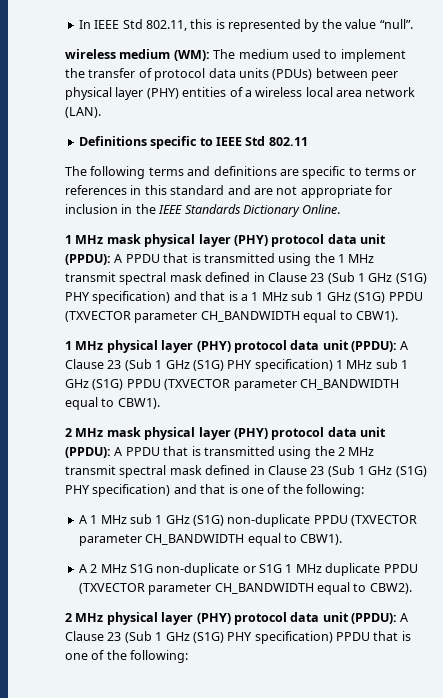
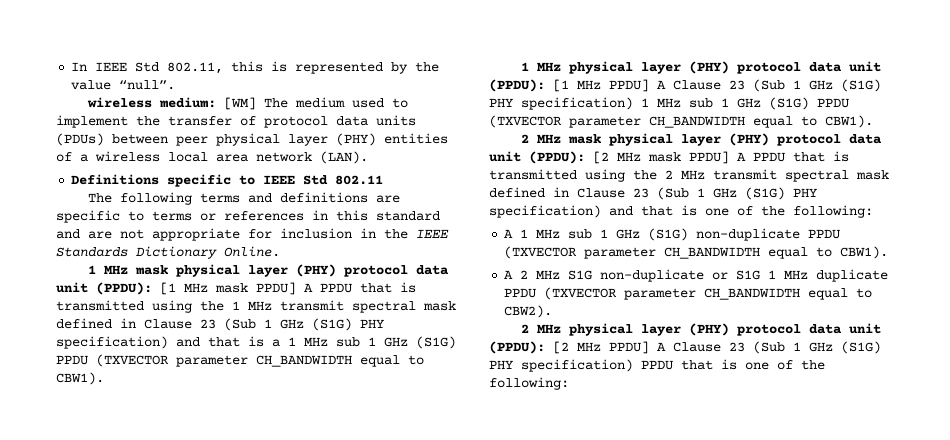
- wireless medium (WM): The medium used to implement the transfer of protocol data units (PDUs) between peer physical layer (PHY) entities of a wireless local area network (LAN).
+ wireless medium: [WM] The medium used to implement the transfer of protocol data units (PDUs) between peer physical layer (PHY) entities of a wireless local area network (LAN).
- 1 MHz mask physical layer (PHY) protocol data unit (PPDU): A PPDU that is transmitted using the 1 MHz transmit spectral mask defined in Clause 23 (Sub 1 GHz (S1G) PHY specification) and that is a 1 MHz sub 1 GHz (S1G) PPDU (TXVECTOR parameter CH_BANDWIDTH equal to CBW1).
+ 1 MHz mask physical layer (PHY) protocol data unit (PPDU): [1 MHz mask PPDU] A PPDU that is transmitted using the 1 MHz transmit spectral mask defined in Clause 23 (Sub 1 GHz (S1G) PHY specification) and that is a 1 MHz sub 1 GHz (S1G) PPDU (TXVECTOR parameter CH_BANDWIDTH equal to CBW1).
- 1 MHz physical layer (PHY) protocol data unit (PPDU): A Clause 23 (Sub 1 GHz (S1G) PHY specification) 1 MHz sub 1 GHz (S1G) PPDU (TXVECTOR parameter CH_BANDWIDTH equal to CBW1).
+ 1 MHz physical layer (PHY) protocol data unit (PPDU): [1 MHz PPDU] A Clause 23 (Sub 1 GHz (S1G) PHY specification) 1 MHz sub 1 GHz (S1G) PPDU (TXVECTOR parameter CH_BANDWIDTH equal to CBW1).
- 2 MHz mask physical layer (PHY) protocol data unit (PPDU): A PPDU that is transmitted using the 2 MHz transmit spectral mask defined in Clause 23 (Sub 1 GHz (S1G) PHY specification) and that is one of the following:
+ 2 MHz mask physical layer (PHY) protocol data unit (PPDU): [2 MHz mask PPDU] A PPDU that is transmitted using the 2 MHz transmit spectral mask defined in Clause 23 (Sub 1 GHz (S1G) PHY specification) and that is one of the following:
- 2 MHz physical layer (PHY) protocol data unit (PPDU): A Clause 23 (Sub 1 GHz (S1G) PHY specification) PPDU that is one of the following:
+ 2 MHz physical layer (PHY) protocol data unit (PPDU): [2 MHz PPDU] A Clause 23 (Sub 1 GHz (S1G) PHY specification) PPDU that is one of the following:

